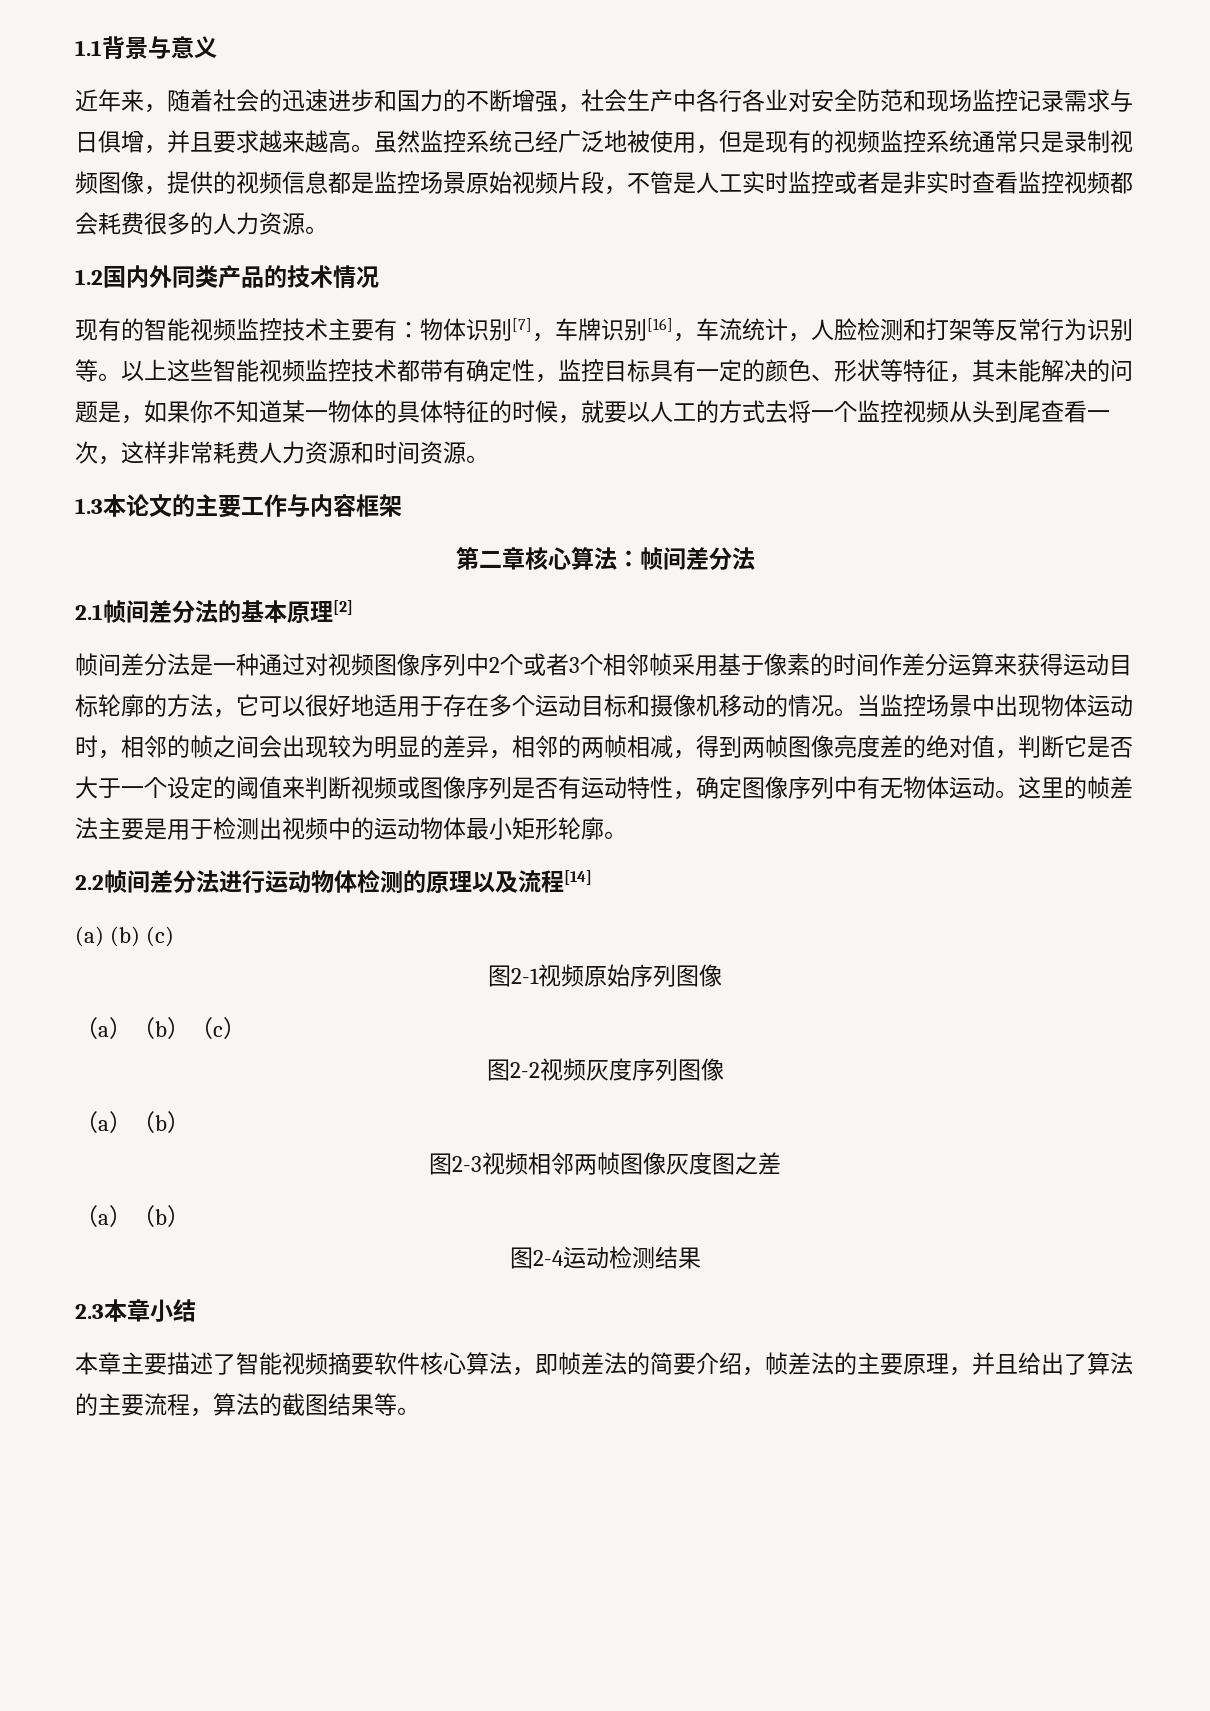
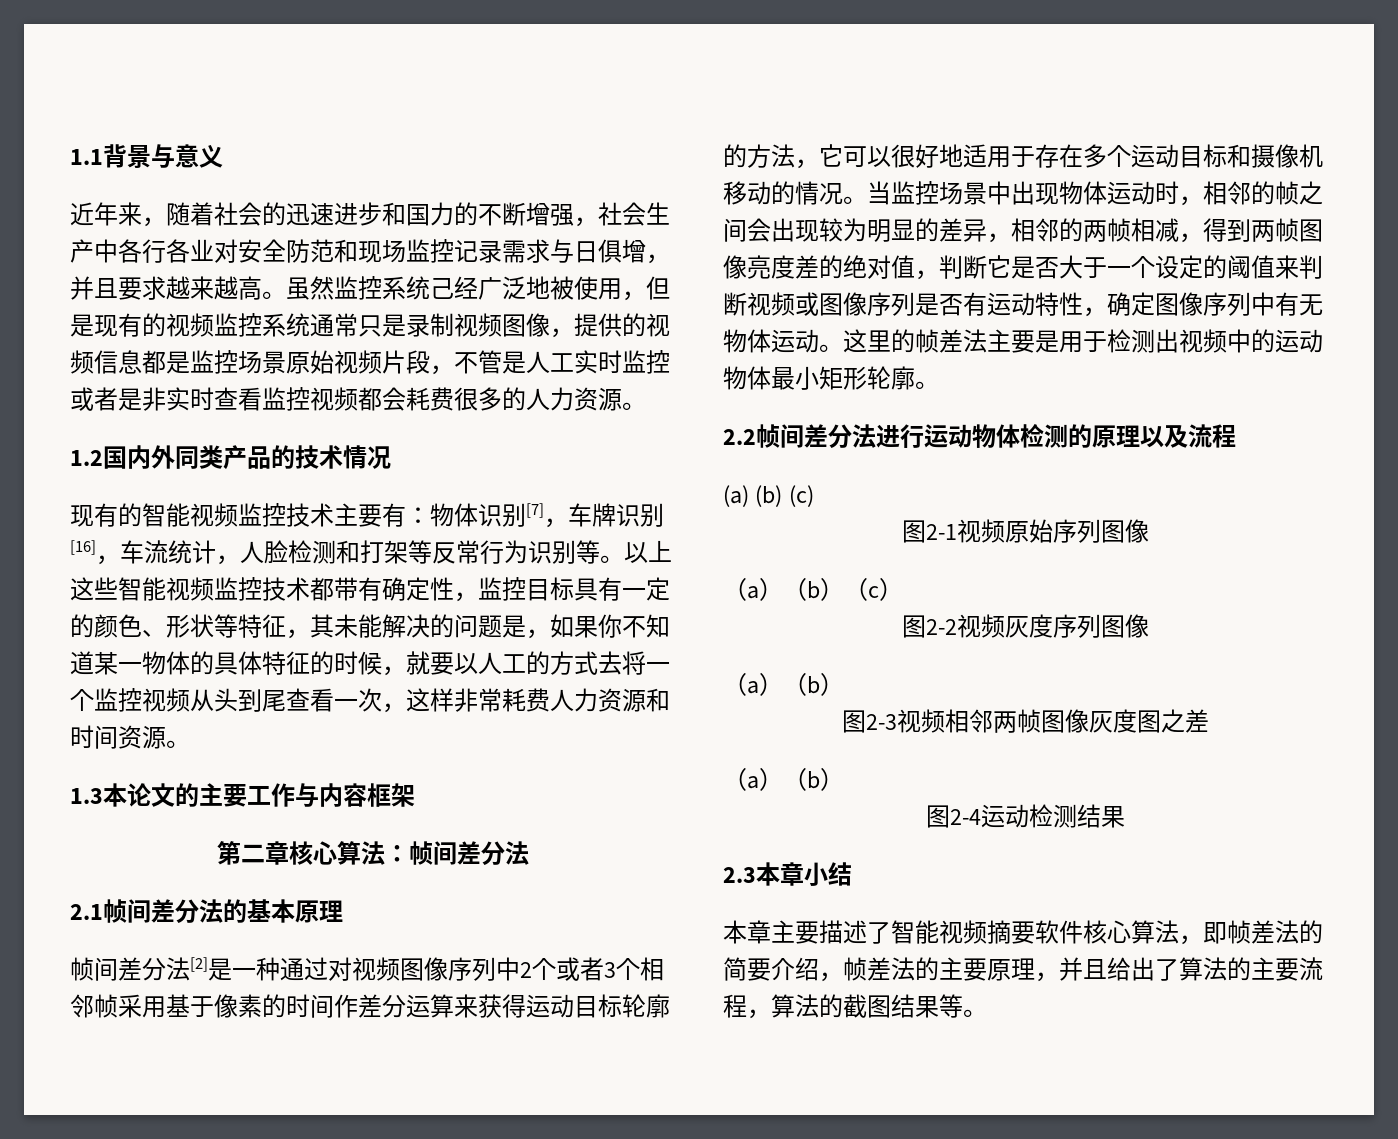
- 2.1帧间差分法的基本原理[2]
- 帧间差分法是一种通过对视频图像序列中2个或者3个相邻帧采用基于像素的时间作差分运算来获得运动目标轮廓的方法，它可以很好地适用于存在多个运动目标和摄像机移动的情况。
+ 2.1帧间差分法的基本原理
+ 帧间差分法[2]是一种通过对视频图像序列中2个或者3个相邻帧采用基于像素的时间作差分运算来获得运动目标轮廓的方法，它可以很好地适用于存在多个运动目标和摄像机移动的情况。
- 2.2帧间差分法进行运动物体检测的原理以及流程[14]
+ 2.2帧间差分法进行运动物体检测的原理以及流程

